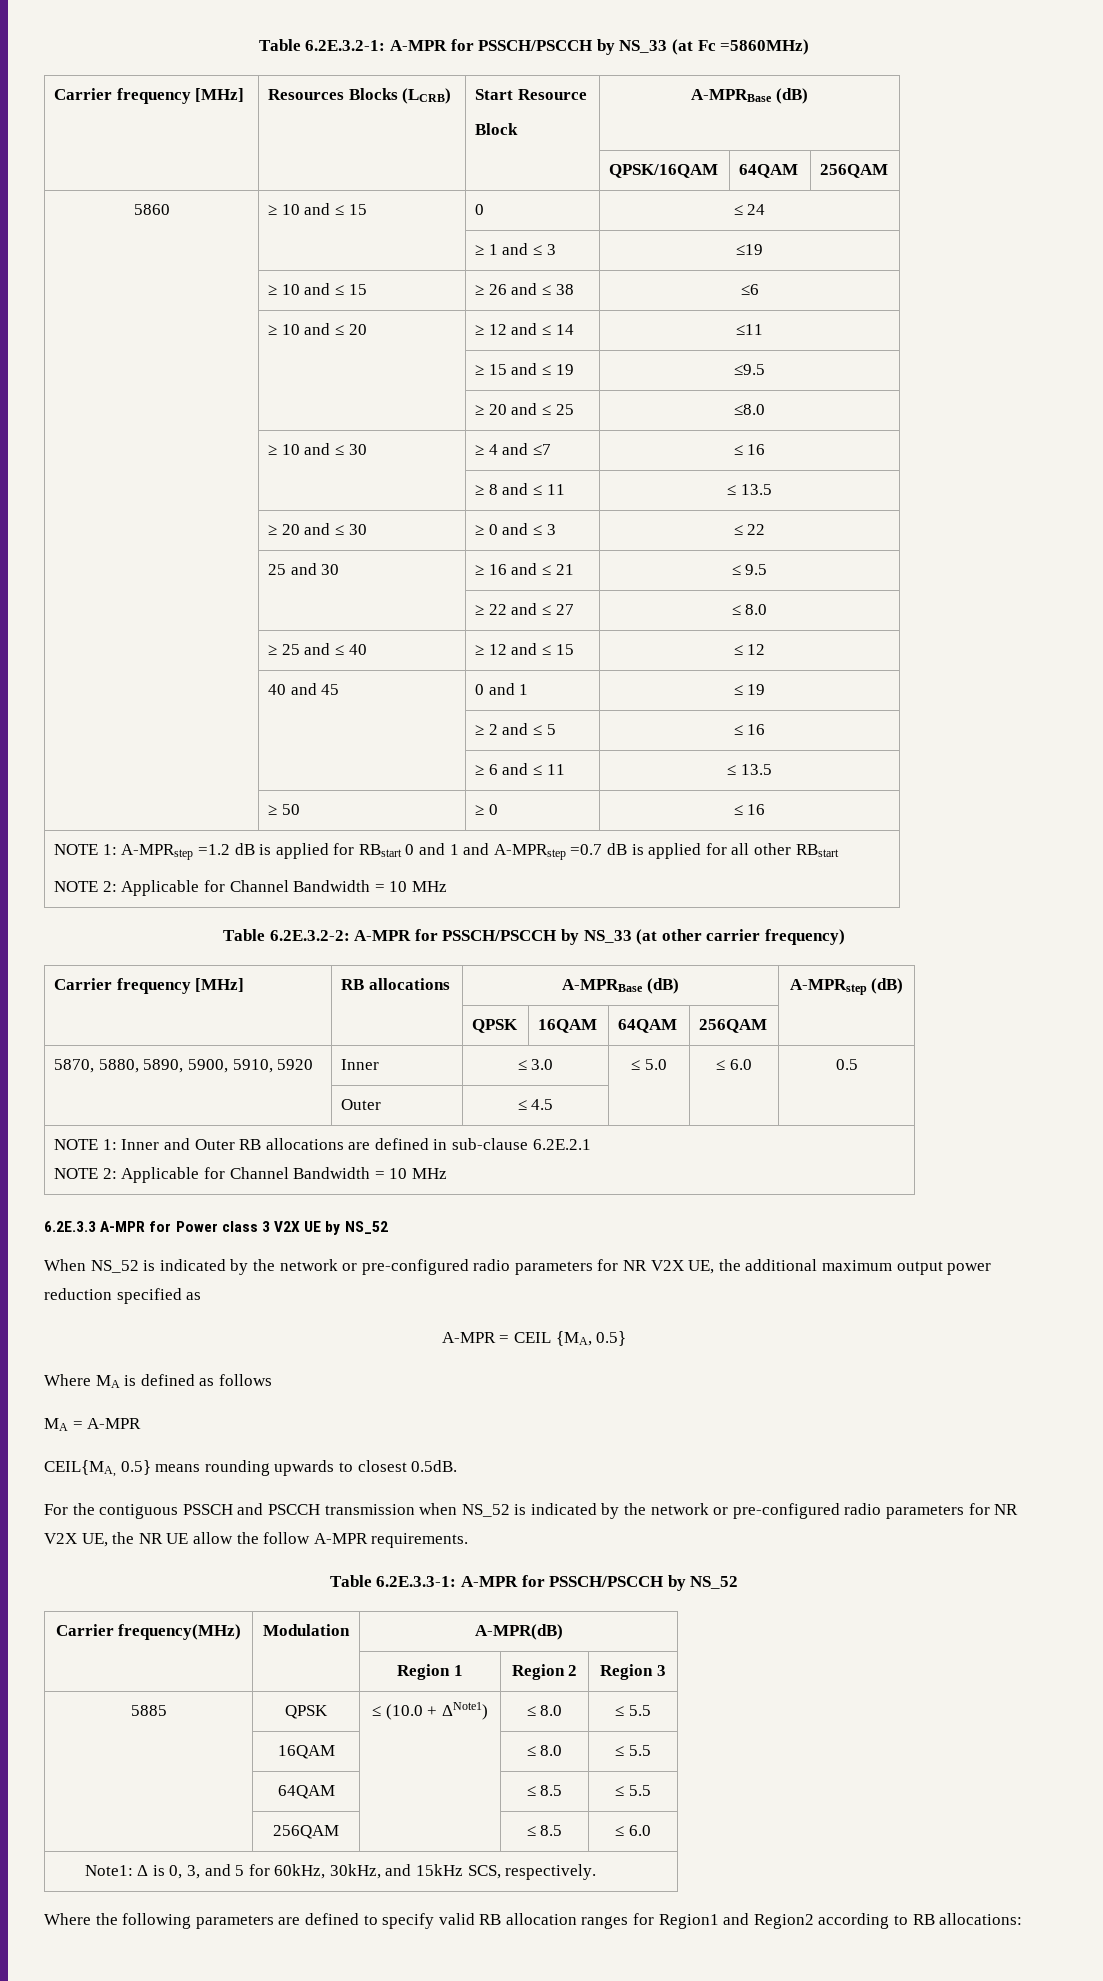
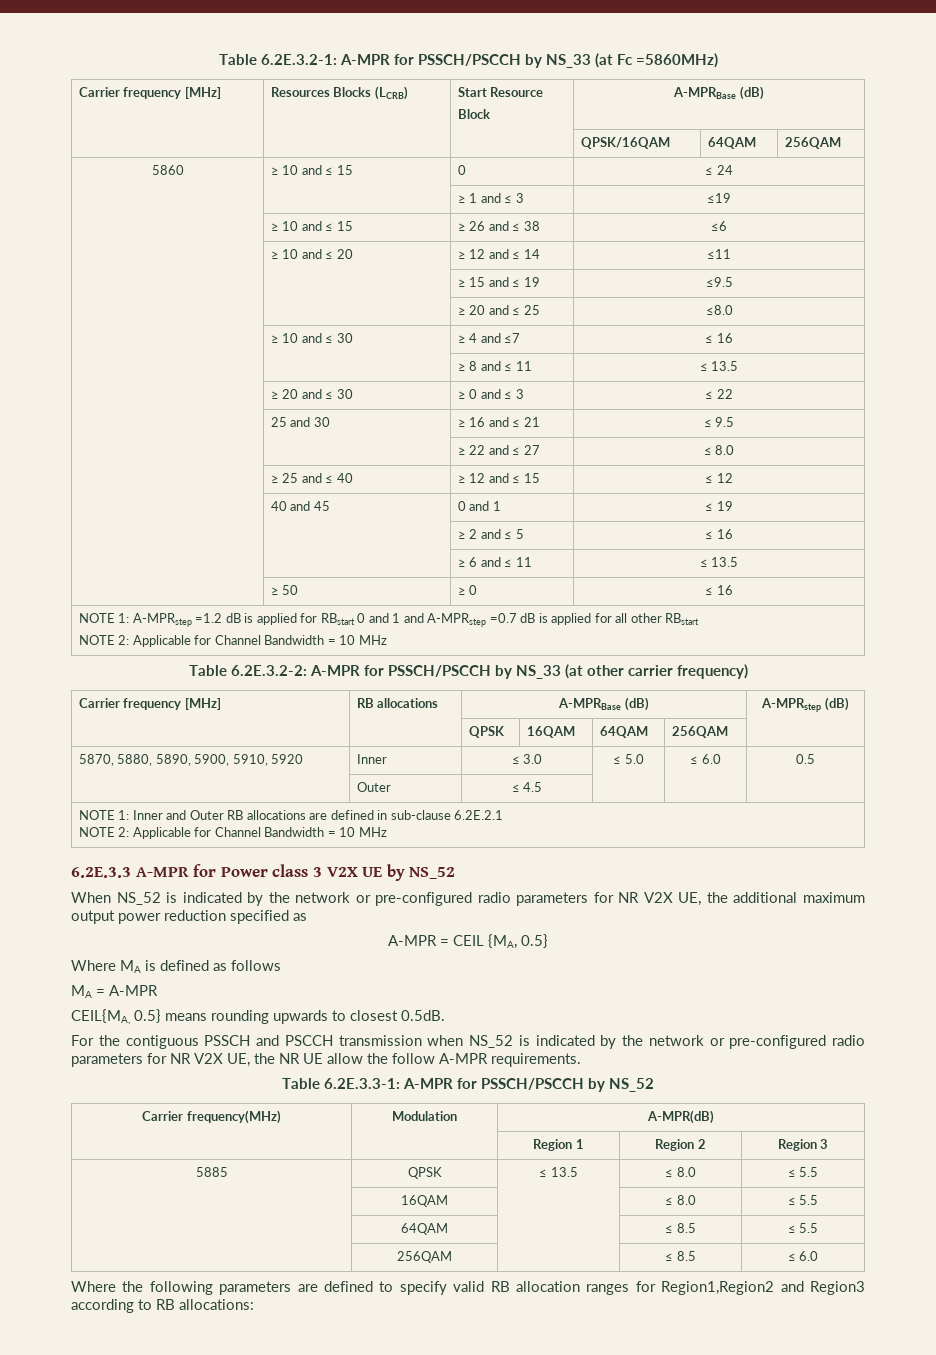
- 5885 | QPSK | ≤ (10.0 + ΔNote1) | ≤ 8.0 | ≤ 5.5
+ 5885 | QPSK | ≤ 13.5 | ≤ 8.0 | ≤ 5.5
- Note1: Δ is 0, 3, and 5 for 60kHz, 30kHz, and 15kHz SCS, respectively.
- Where the following parameters are defined to specify valid RB allocation ranges for Region1 and Region2 according to RB allocations:
+ Where the following parameters are defined to specify valid RB allocation ranges for Region1,Region2 and Region3 according to RB allocations:

